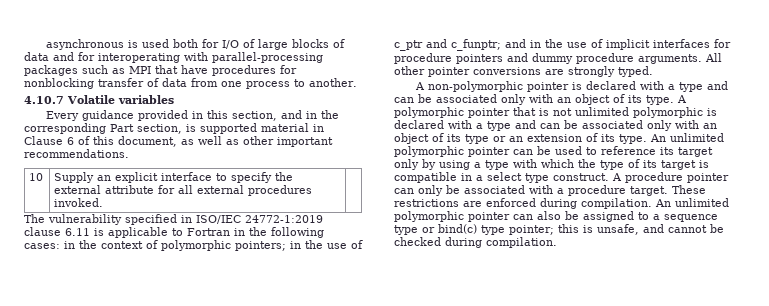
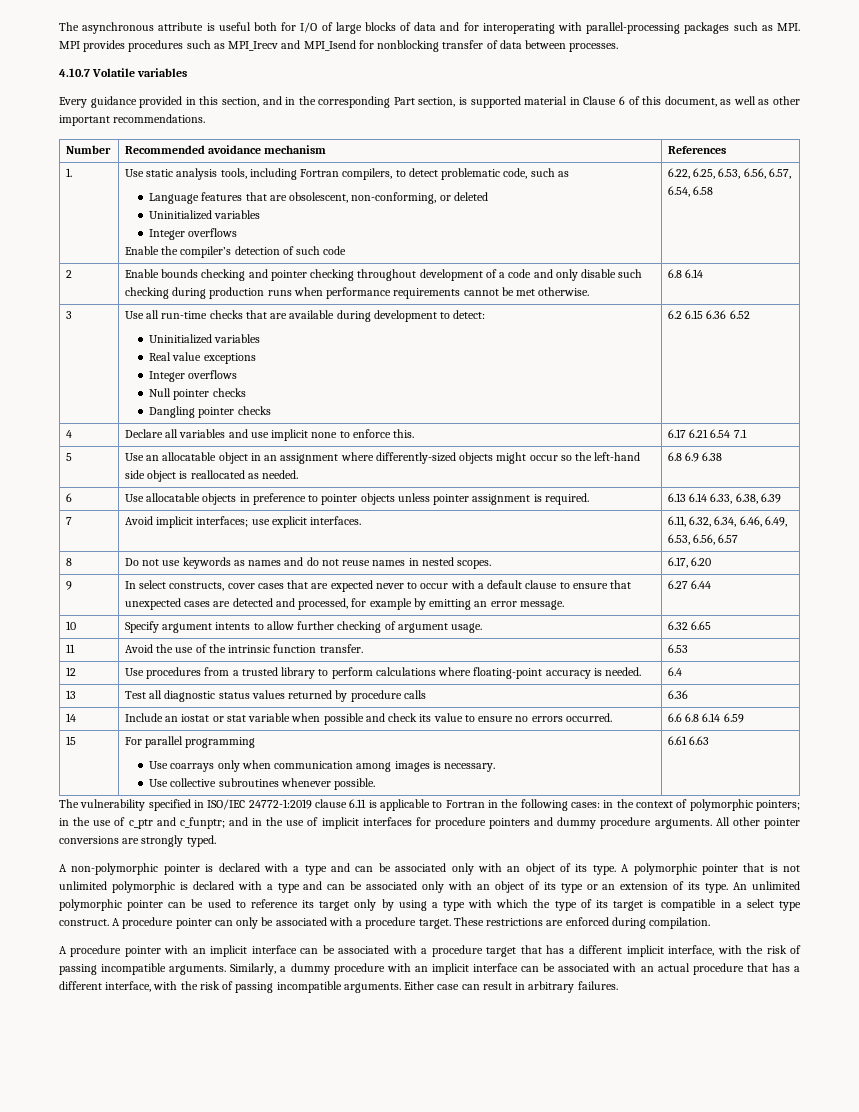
- asynchronous is used both for I/O of large blocks of data and for interoperating with parallel-processing packages such as MPI that have procedures for nonblocking transfer of data from one process to another.
+ The asynchronous attribute is useful both for I/O of large blocks of data and for interoperating with parallel-processing packages such as MPI. MPI provides procedures such as MPI_Irecv and MPI_Isend for nonblocking transfer of data between processes.
- 10 | Supply an explicit interface to specify the external attribute for all external procedures invoked. |
+ Number | Recommended avoidance mechanism | References
+ 1. | Use static analysis tools, including Fortran compilers, to detect problematic code, such as
+ Language features that are obsolescent, non-conforming, or deleted
+ Uninitialized variables
+ Integer overflows
+ Enable the compiler’s detection of such code | 6.22, 6.25, 6.53, 6.56, 6.57, 6.54, 6.58
+ 2 | Enable bounds checking and pointer checking throughout development of a code and only disable such checking during production runs when performance requirements cannot be met otherwise. | 6.8 6.14
+ 3 | Use all run-time checks that are available during development to detect:
+ Uninitialized variables
+ Real value exceptions
+ Integer overflows
+ Null pointer checks
+ Dangling pointer checks | 6.2 6.15 6.36 6.52
+ 4 | Declare all variables and use implicit none to enforce this. | 6.17 6.21 6.54 7.1
+ 5 | Use an allocatable object in an assignment where differently-sized objects might occur so the left-hand side object is reallocated as needed. | 6.8 6.9 6.38
+ 6 | Use allocatable objects in preference to pointer objects unless pointer assignment is required. | 6.13 6.14 6.33, 6.38, 6.39
+ 7 | Avoid implicit interfaces; use explicit interfaces. | 6.11, 6.32, 6.34, 6.46, 6.49, 6.53, 6.56, 6.57
+ 8 | Do not use keywords as names and do not reuse names in nested scopes. | 6.17, 6.20
+ 9 | In select constructs, cover cases that are expected never to occur with a default clause to ensure that unexpected cases are detected and processed, for example by emitting an error message. | 6.27 6.44
+ 10 | Specify argument intents to allow further checking of argument usage. | 6.32 6.65
+ 11 | Avoid the use of the intrinsic function transfer. | 6.53
+ 12 | Use procedures from a trusted library to perform calculations where floating-point accuracy is needed. | 6.4
+ 13 | Test all diagnostic status values returned by procedure calls | 6.36
+ 14 | Include an iostat or stat variable when possible and check its value to ensure no errors occurred. | 6.6 6.8 6.14 6.59
+ 15 | For parallel programming
+ Use coarrays only when communication among images is necessary.
+ Use collective subroutines whenever possible. | 6.61 6.63
- These restrictions are enforced during compilation. An unlimited polymorphic pointer can also be assigned to a sequence type or bind(c) type pointer; this is unsafe, and cannot be checked during compilation.
+ These restrictions are enforced during compilation.
+ A procedure pointer with an implicit interface can be associated with a procedure target that has a different implicit interface, with the risk of passing incompatible arguments. Similarly, a dummy procedure with an implicit interface can be associated with an actual procedure that has a different interface, with the risk of passing incompatible arguments. Either case can result in arbitrary failures.

